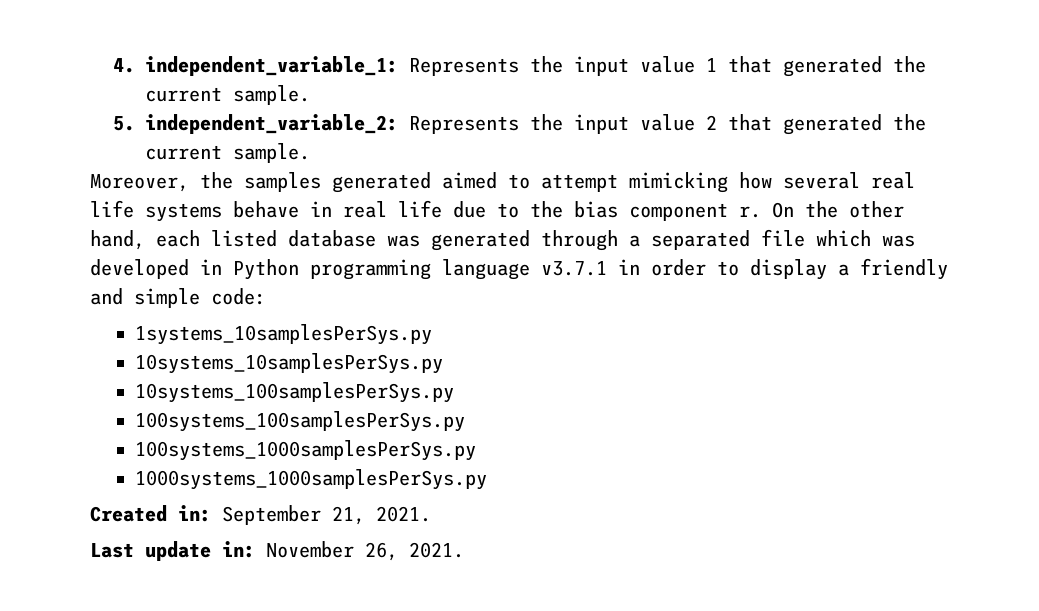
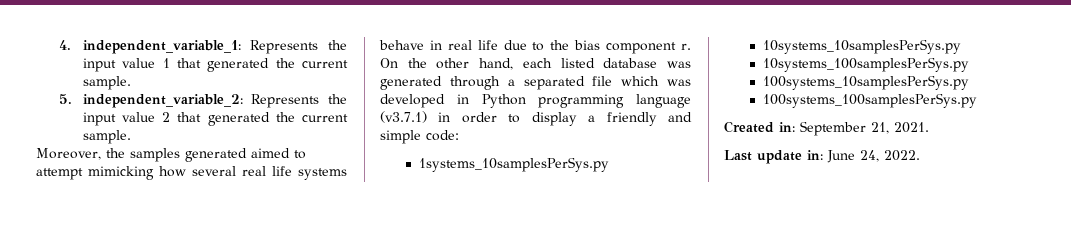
- On the other hand, each listed database was generated through a separated file which was developed in Python programming language v3.7.1 in order to display a friendly and simple code:
+ On the other hand, each listed database was generated through a separated file which was developed in Python programming language (v3.7.1) in order to display a friendly and simple code:
+ 100systems_10samplesPerSys.py
- 100systems_1000samplesPerSys.py
- 1000systems_1000samplesPerSys.py
- Last update in: November 26, 2021.
+ Last update in: June 24, 2022.

